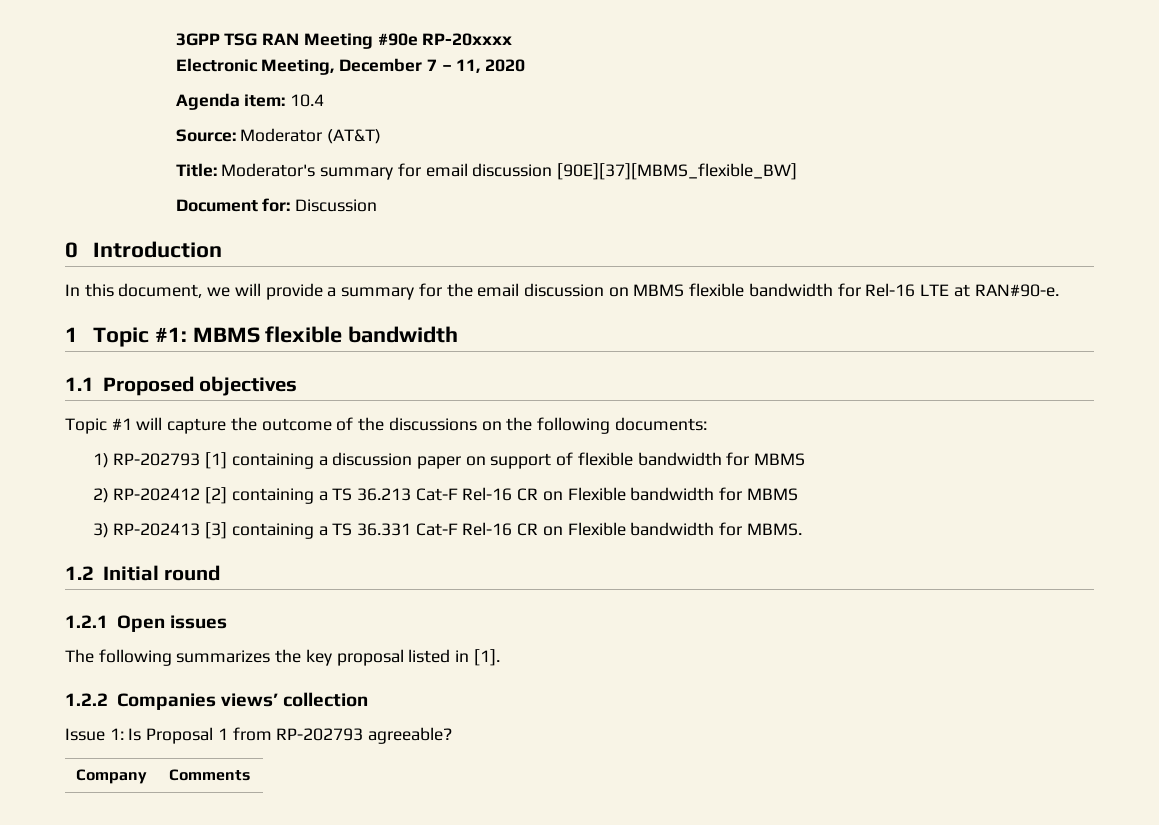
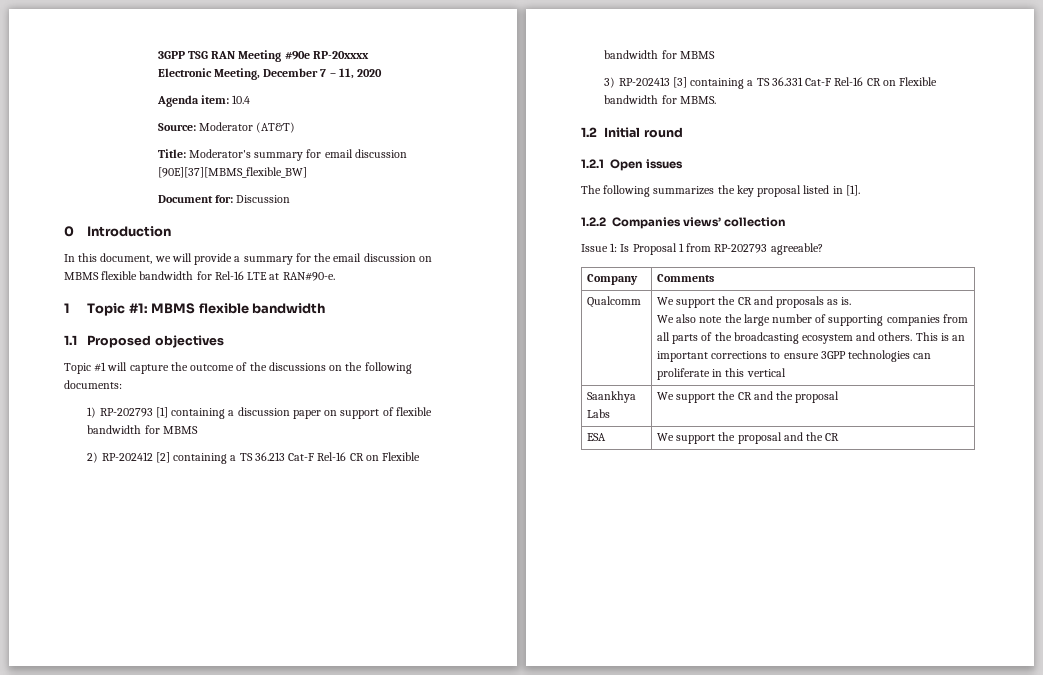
+ Qualcomm | We support the CR and proposals as is.
+ We also note the large number of supporting companies from all parts of the broadcasting ecosystem and others. This is an important corrections to ensure 3GPP technologies can proliferate in this vertical
+ Saankhya Labs | We support the CR and the proposal
+ ESA | We support the proposal and the CR

